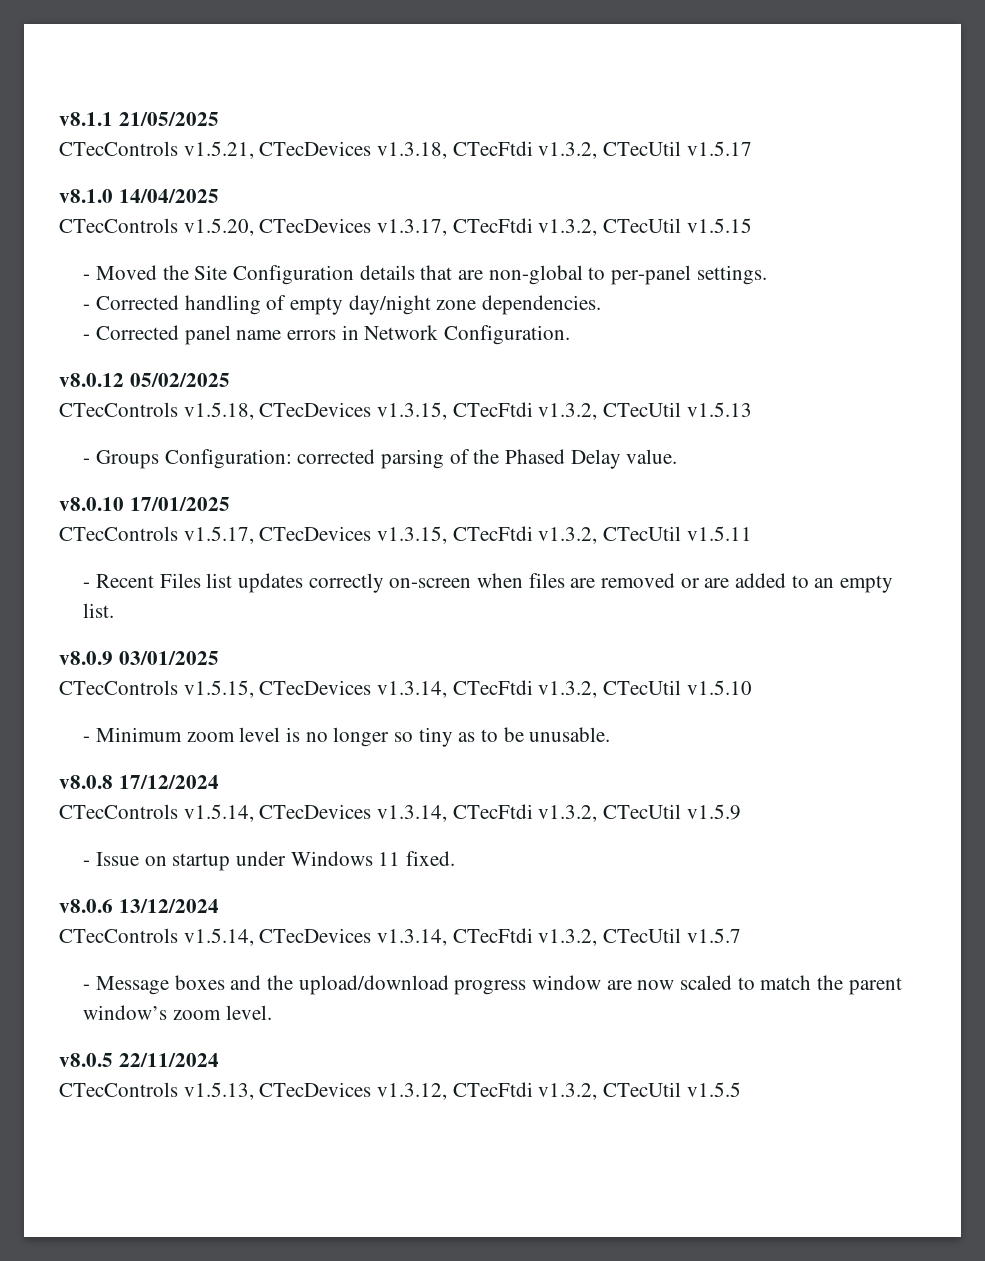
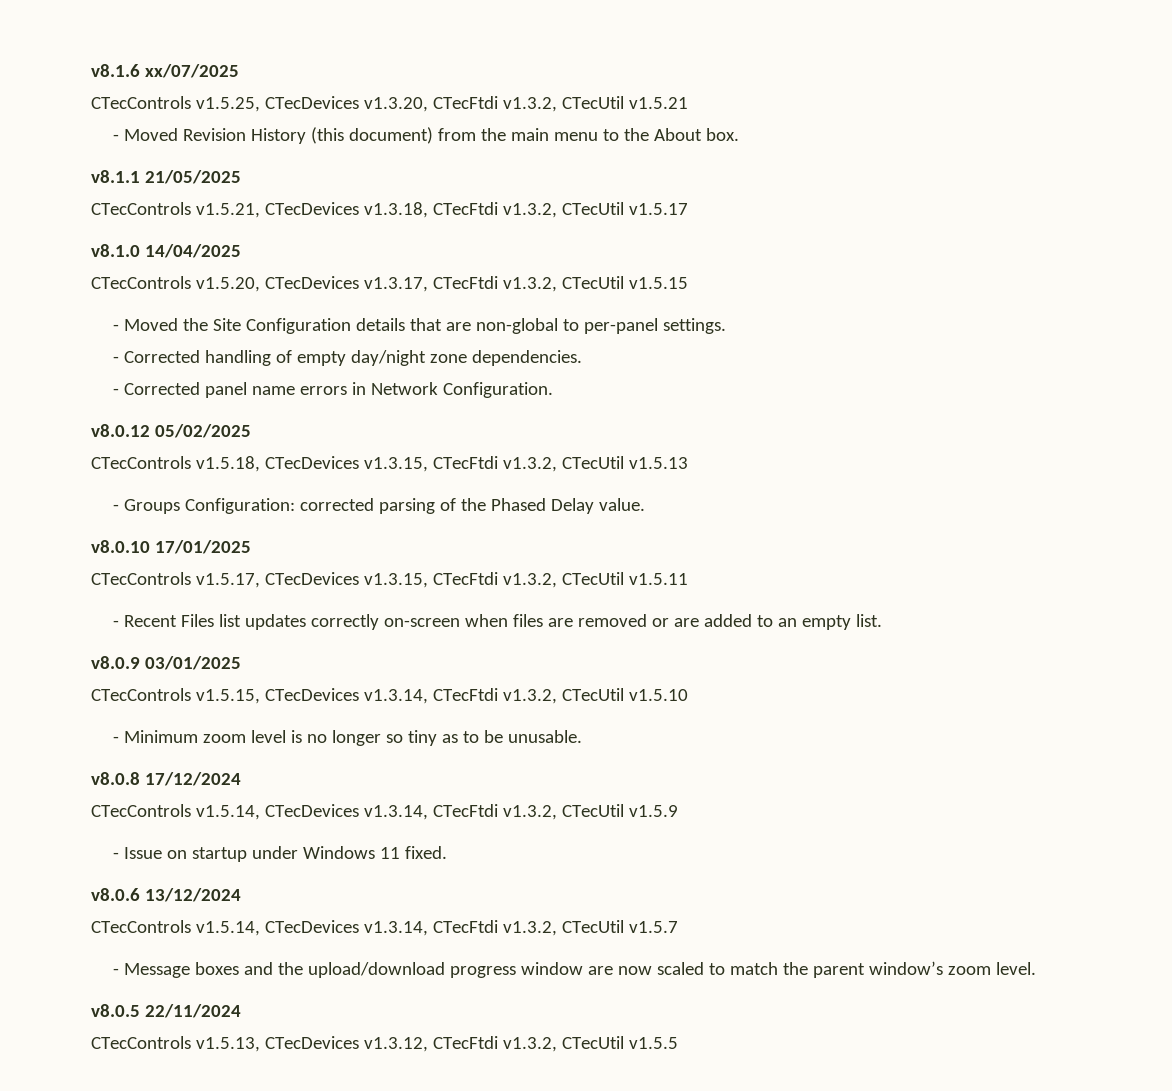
+ v8.1.6 xx/07/2025
+ CTecControls v1.5.25, CTecDevices v1.3.20, CTecFtdi v1.3.2, CTecUtil v1.5.21
+ - Moved Revision History (this document) from the main menu to the About box.

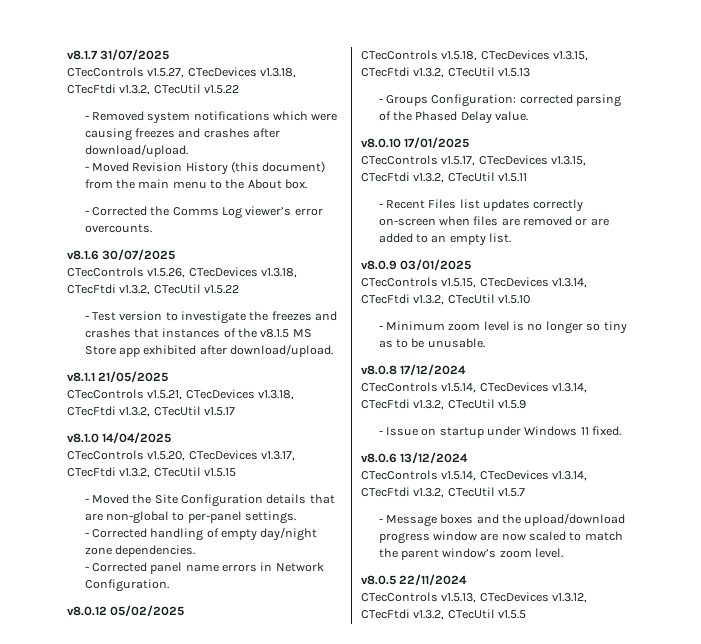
- v8.1.6 xx/07/2025
- CTecControls v1.5.25, CTecDevices v1.3.20, CTecFtdi v1.3.2, CTecUtil v1.5.21
+ v8.1.7 31/07/2025
+ CTecControls v1.5.27, CTecDevices v1.3.18, CTecFtdi v1.3.2, CTecUtil v1.5.22
+ - Removed system notifications which were causing freezes and crashes after download/upload.
+ - Corrected the Comms Log viewer’s error overcounts.
+ v8.1.6 30/07/2025
+ CTecControls v1.5.26, CTecDevices v1.3.18, CTecFtdi v1.3.2, CTecUtil v1.5.22
+ - Test version to investigate the freezes and crashes that instances of the v8.1.5 MS Store app exhibited after download/upload.

